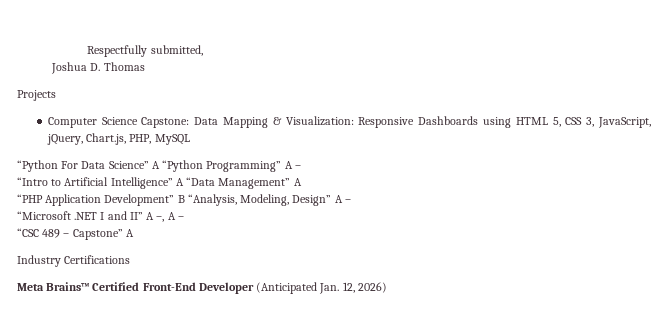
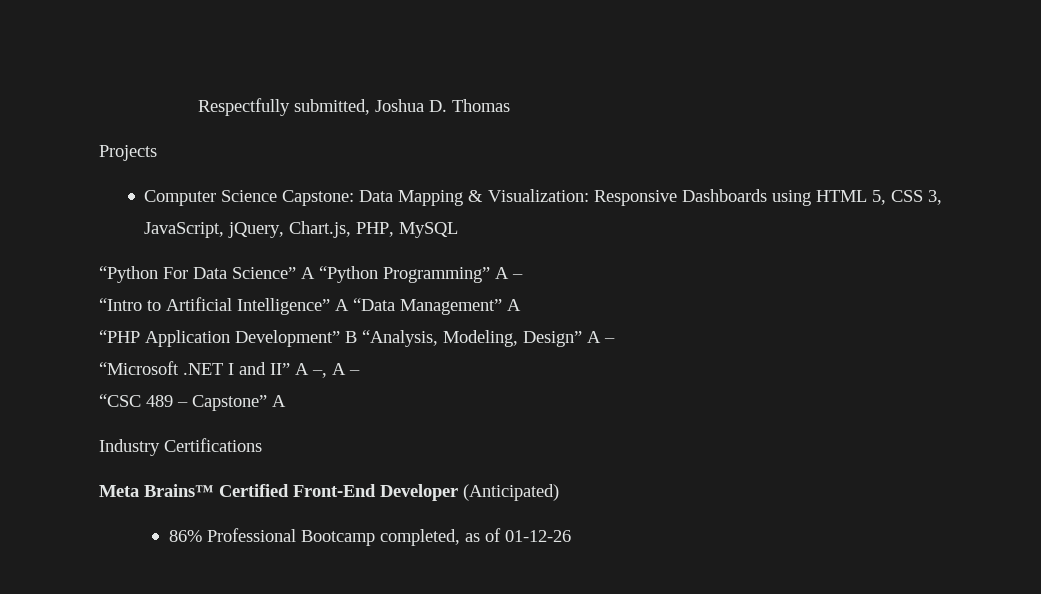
- Respectfully submitted,
- Joshua D. Thomas
+ Respectfully submitted, Joshua D. Thomas
- Meta Brains™ Certified Front-End Developer (Anticipated Jan. 12, 2026)
+ Meta Brains™ Certified Front-End Developer (Anticipated)
+ 86% Professional Bootcamp completed, as of 01-12-26

